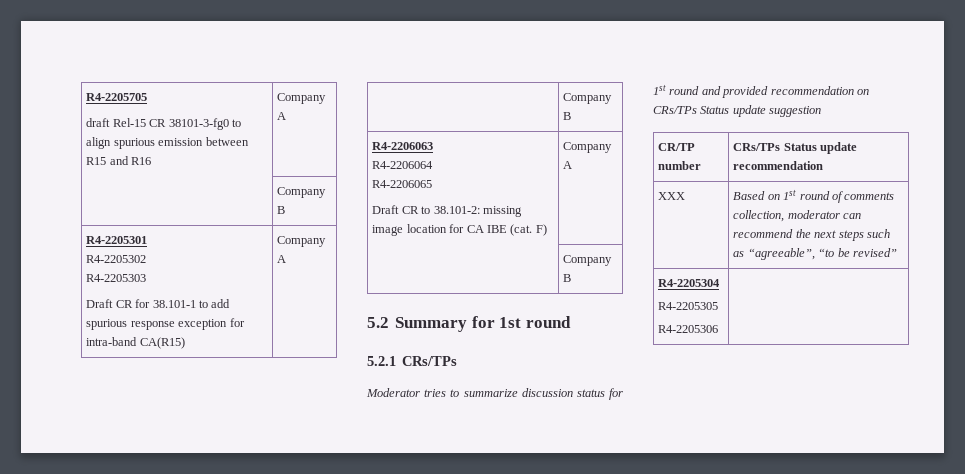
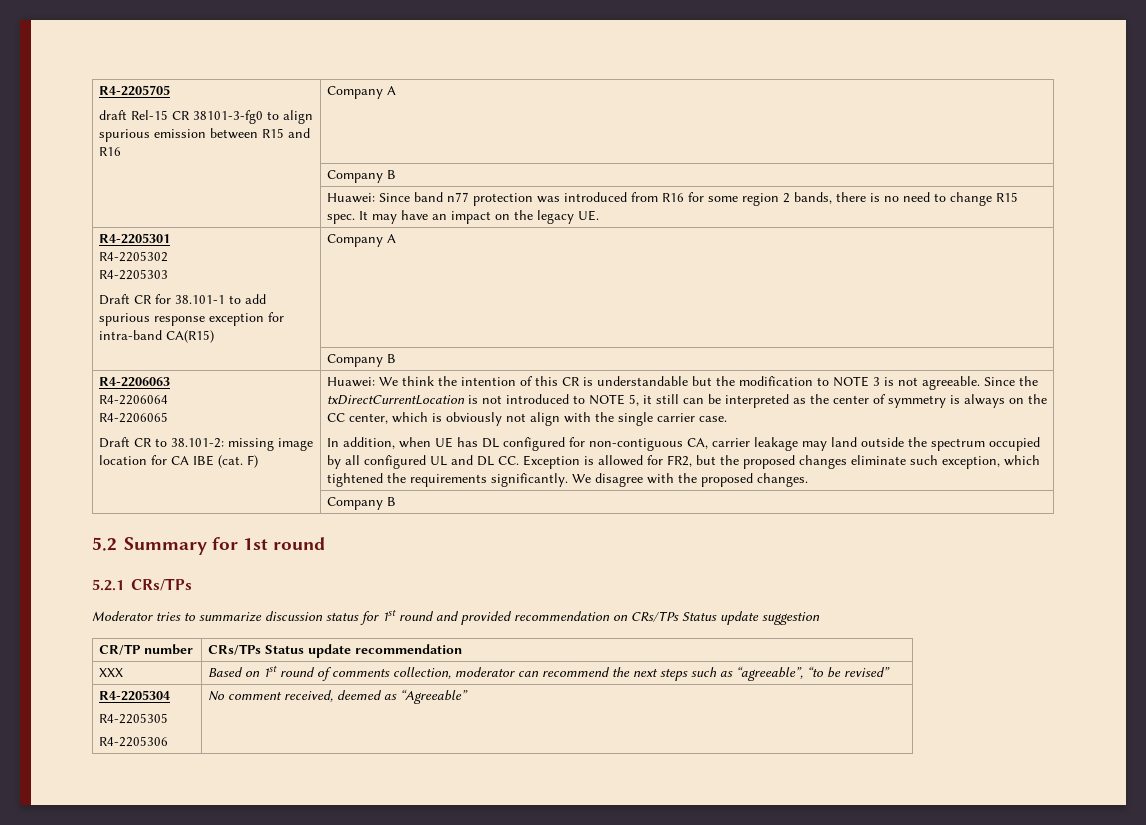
+ | Huawei: Since band n77 protection was introduced from R16 for some region 2 bands, there is no need to change R15 spec. It may have an impact on the legacy UE.
- F) | Company A
+ F) | Huawei: We think the intention of this CR is understandable but the modification to NOTE 3 is not agreeable. Since the txDirectCurrentLocation is not introduced to NOTE 5, it still can be interpreted as the center of symmetry is always on the CC center, which is obviously not align with the single carrier case.
+ In addition, when UE has DL configured for non-contiguous CA, carrier leakage may land outside the spectrum occupied by all configured UL and DL CC. Exception is allowed for FR2, but the proposed changes eliminate such exception, which tightened the requirements significantly. We disagree with the proposed changes.
  R4-2205304
  R4-2205305
- R4-2205306 |
+ R4-2205306 | No comment received, deemed as “Agreeable”

